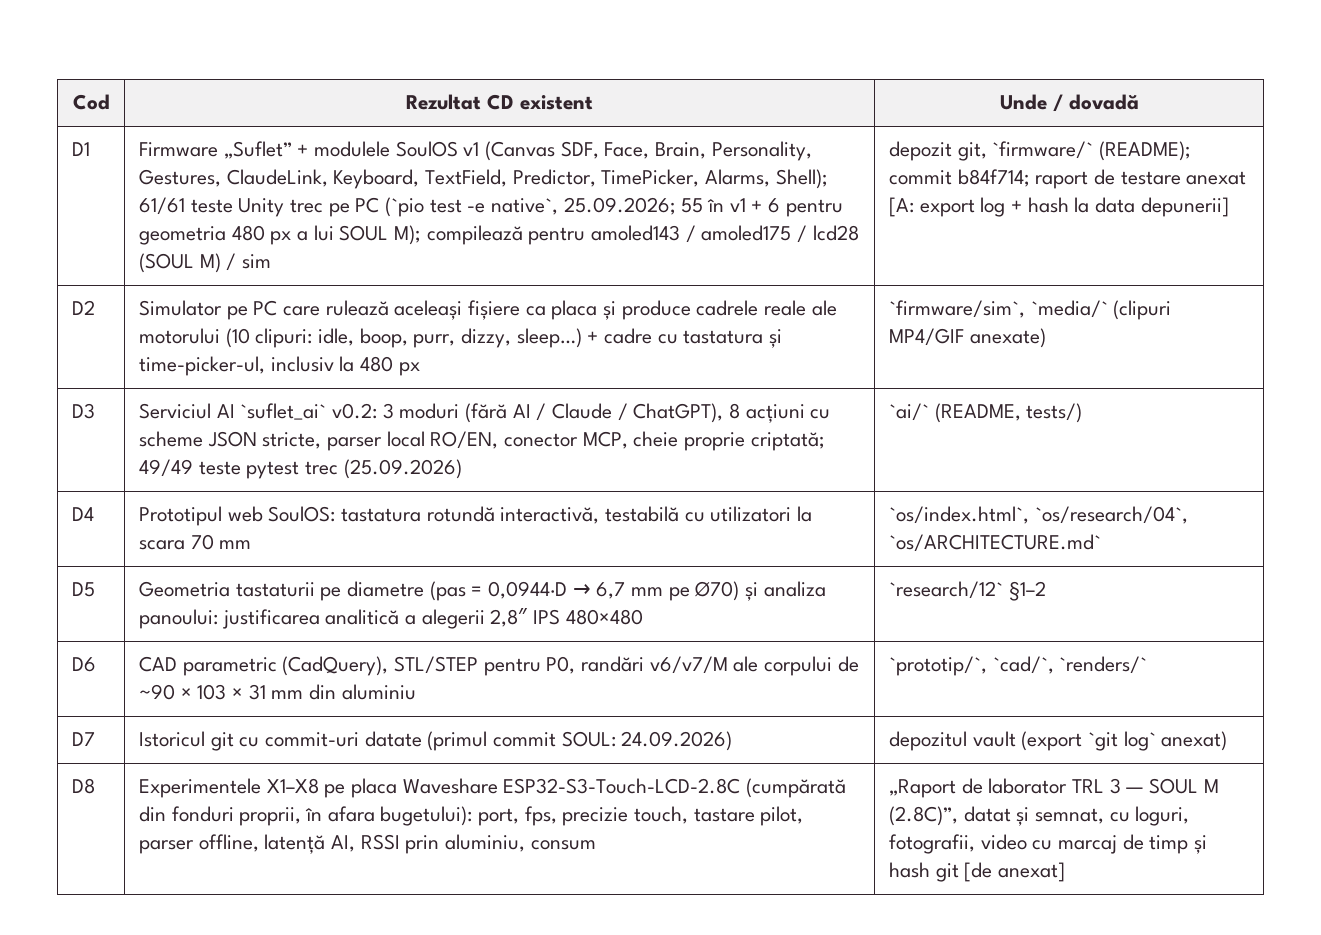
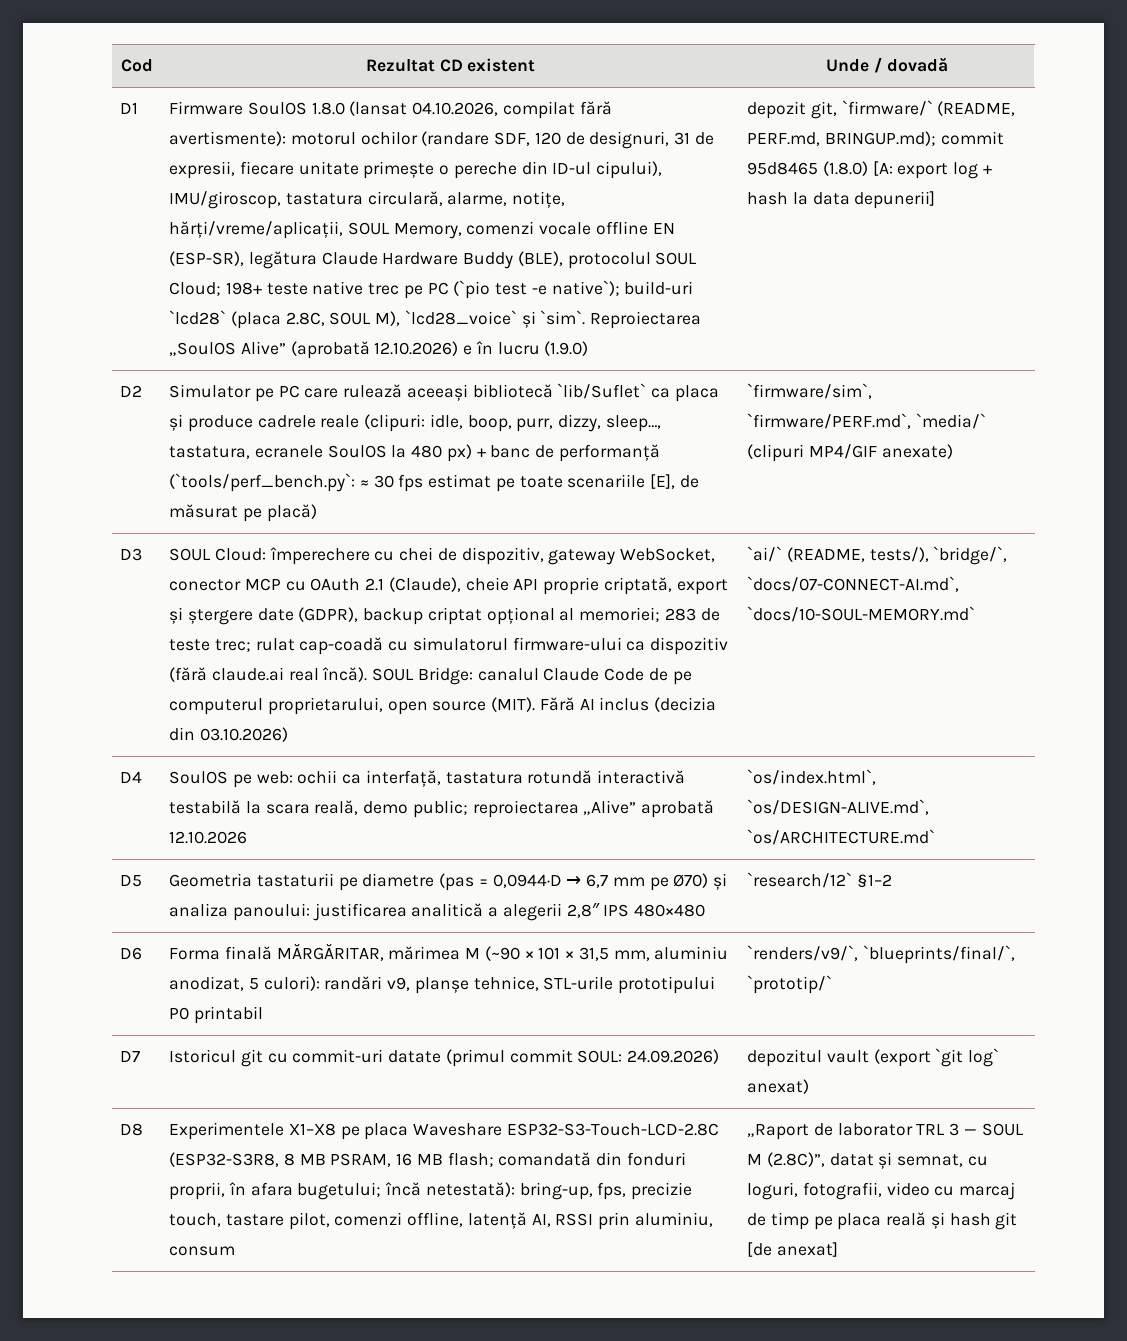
- Firmware „Suflet” + modulele SoulOS v1 (Canvas SDF, Face, Brain, Personality, Gestures, ClaudeLink, Keyboard, TextField, Predictor, TimePicker, Alarms, Shell); 61/61 teste Unity trec pe PC (`pio test -e native`, 25.09.2026; 55 în v1 + 6 pentru geometria 480 px a lui SOUL M); compilează pentru amoled143 / amoled175 / lcd28 (SOUL M) / sim | depozit git, `firmware/` (README); commit b84f714; raport de testare anexat [A: export log + hash la data depunerii]
+ Firmware SoulOS 1.8.0 (lansat 04.10.2026, compilat fără avertismente): motorul ochilor (randare SDF, 120 de designuri, 31 de expresii, fiecare unitate primește o pereche din ID-ul cipului), IMU/giroscop, tastatura circulară, alarme, notițe, hărți/vreme/aplicații, SOUL Memory, comenzi vocale offline EN (ESP-SR), legătura Claude Hardware Buddy (BLE), protocolul SOUL Cloud; 198+ teste native trec pe PC (`pio test -e native`); build-uri `lcd28` (placa 2.8C, SOUL M), `lcd28_voice` și `sim`. Reproiectarea „SoulOS Alive” (aprobată 12.10.2026) e în lucru (1.9.0) | depozit git, `firmware/` (README, PERF.md, BRINGUP.md); commit 95d8465 (1.8.0) [A: export log + hash la data depunerii]
- Simulator pe PC care rulează aceleași fișiere ca placa și produce cadrele reale ale motorului (10 clipuri: idle, boop, purr, dizzy, sleep…) + cadre cu tastatura și time-picker-ul, inclusiv la 480 px
+ Simulator pe PC care rulează aceeași bibliotecă `lib/Suflet` ca placa și produce cadrele reale (clipuri: idle, boop, purr, dizzy, sleep…, tastatura, ecranele SoulOS la 480 px) + banc de performanță (`tools/perf_bench.py`: ≈ 30 fps estimat pe toate scenariile [E], de măsurat pe placă)
- `firmware/sim`, `media/` (clipuri MP4/GIF anexate)
+ `firmware/sim`, `firmware/PERF.md`, `media/` (clipuri MP4/GIF anexate)
- Serviciul AI `suflet_ai` v0.2: 3 moduri (fără AI / Claude / ChatGPT), 8 acțiuni cu scheme JSON stricte, parser local RO/EN, conector MCP, cheie proprie criptată; 49/49 teste pytest trec (25.09.2026) | `ai/` (README, tests/)
- D4 | Prototipul web SoulOS: tastatura rotundă interactivă, testabilă cu utilizatori la scara 70 mm | `os/index.html`, `os/research/04`, `os/ARCHITECTURE.md`
+ SOUL Cloud: împerechere cu chei de dispozitiv, gateway WebSocket, conector MCP cu OAuth 2.1 (Claude), cheie API proprie criptată, export și ștergere date (GDPR), backup criptat opțional al memoriei; 283 de teste trec; rulat cap-coadă cu simulatorul firmware-ului ca dispozitiv (fără claude.ai real încă). SOUL Bridge: canalul Claude Code de pe computerul proprietarului, open source (MIT). Fără AI inclus (decizia din 03.10.2026) | `ai/` (README, tests/), `bridge/`, `docs/07-CONNECT-AI.md`, `docs/10-SOUL-MEMORY.md`
+ D4 | SoulOS pe web: ochii ca interfață, tastatura rotundă interactivă testabilă la scara reală, demo public; reproiectarea „Alive” aprobată 12.10.2026 | `os/index.html`, `os/DESIGN-ALIVE.md`, `os/ARCHITECTURE.md`
- D6 | CAD parametric (CadQuery), STL/STEP pentru P0, randări v6/v7/M ale corpului de ~90 × 103 × 31 mm din aluminiu | `prototip/`, `cad/`, `renders/`
+ D6 | Forma finală MĂRGĂRITAR, mărimea M (~90 × 101 × 31,5 mm, aluminiu anodizat, 5 culori): randări v9, planșe tehnice, STL-urile prototipului P0 printabil | `renders/v9/`, `blueprints/final/`, `prototip/`
- Experimentele X1–X8 pe placa Waveshare ESP32-S3-Touch-LCD-2.8C (cumpărată din fonduri proprii, în afara bugetului): port, fps, precizie touch, tastare pilot, parser offline, latență AI, RSSI prin aluminiu, consum
+ Experimentele X1–X8 pe placa Waveshare ESP32-S3-Touch-LCD-2.8C (ESP32-S3R8, 8 MB PSRAM, 16 MB flash; comandată din fonduri proprii, în afara bugetului; încă netestată): bring-up, fps, precizie touch, tastare pilot, comenzi offline, latență AI, RSSI prin aluminiu, consum
- „Raport de laborator TRL 3 — SOUL M (2.8C)”, datat și semnat, cu loguri, fotografii, video cu marcaj de timp și hash git [de anexat]
+ „Raport de laborator TRL 3 — SOUL M (2.8C)”, datat și semnat, cu loguri, fotografii, video cu marcaj de timp pe placa reală și hash git [de anexat]

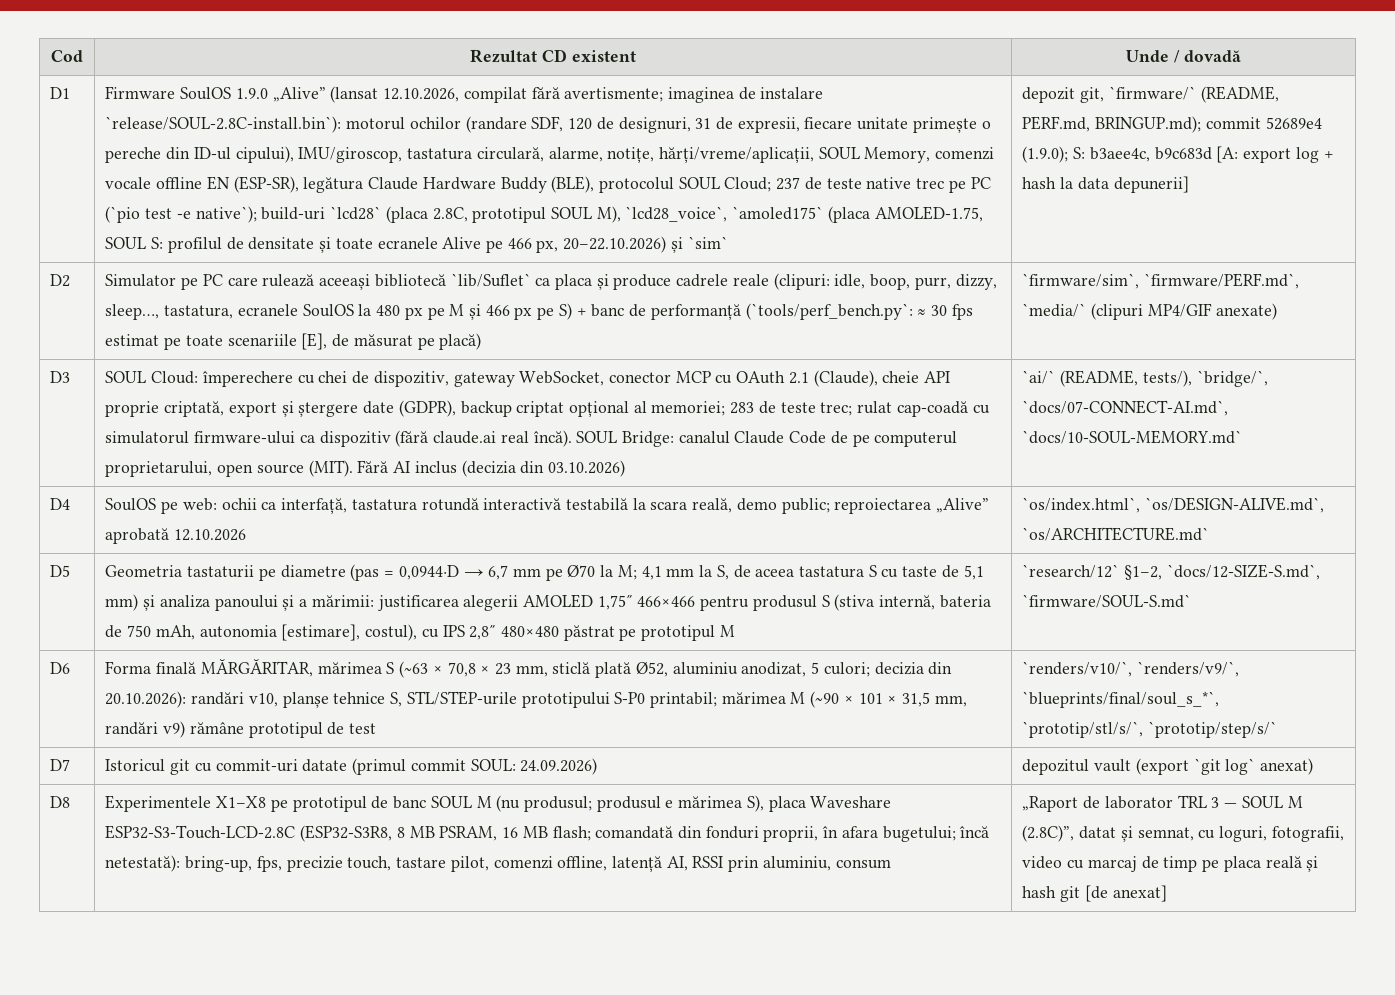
- Firmware SoulOS 1.8.0 (lansat 04.10.2026, compilat fără avertismente): motorul ochilor (randare SDF, 120 de designuri, 31 de expresii, fiecare unitate primește o pereche din ID-ul cipului), IMU/giroscop, tastatura circulară, alarme, notițe, hărți/vreme/aplicații, SOUL Memory, comenzi vocale offline EN (ESP-SR), legătura Claude Hardware Buddy (BLE), protocolul SOUL Cloud; 198+ teste native trec pe PC (`pio test -e native`); build-uri `lcd28` (placa 2.8C, SOUL M), `lcd28_voice` și `sim`. Reproiectarea „SoulOS Alive” (aprobată 12.10.2026) e în lucru (1.9.0)
+ Firmware SoulOS 1.9.0 „Alive” (lansat 12.10.2026, compilat fără avertismente; imaginea de instalare `release/SOUL-2.8C-install.bin`): motorul ochilor (randare SDF, 120 de designuri, 31 de expresii, fiecare unitate primește o pereche din ID-ul cipului), IMU/giroscop, tastatura circulară, alarme, notițe, hărți/vreme/aplicații, SOUL Memory, comenzi vocale offline EN (ESP-SR), legătura Claude Hardware Buddy (BLE), protocolul SOUL Cloud; 237 de teste native trec pe PC (`pio test -e native`); build-uri `lcd28` (placa 2.8C, prototipul SOUL M), `lcd28_voice`, `amoled175` (placa AMOLED-1.75, SOUL S: profilul de densitate și toate ecranele Alive pe 466 px, 20–22.10.2026) și `sim`
- depozit git, `firmware/` (README, PERF.md, BRINGUP.md); commit 95d8465 (1.8.0) [A: export log + hash la data depunerii]
+ depozit git, `firmware/` (README, PERF.md, BRINGUP.md); commit 52689e4 (1.9.0); S: b3aee4c, b9c683d [A: export log + hash la data depunerii]
- Simulator pe PC care rulează aceeași bibliotecă `lib/Suflet` ca placa și produce cadrele reale (clipuri: idle, boop, purr, dizzy, sleep…, tastatura, ecranele SoulOS la 480 px) + banc de performanță (`tools/perf_bench.py`: ≈ 30 fps estimat pe toate scenariile [E], de măsurat pe placă)
+ Simulator pe PC care rulează aceeași bibliotecă `lib/Suflet` ca placa și produce cadrele reale (clipuri: idle, boop, purr, dizzy, sleep…, tastatura, ecranele SoulOS la 480 px pe M și 466 px pe S) + banc de performanță (`tools/perf_bench.py`: ≈ 30 fps estimat pe toate scenariile [E], de măsurat pe placă)
- Geometria tastaturii pe diametre (pas = 0,0944·D → 6,7 mm pe Ø70) și analiza panoului: justificarea analitică a alegerii 2,8″ IPS 480×480 | `research/12` §1–2
+ Geometria tastaturii pe diametre (pas = 0,0944·D → 6,7 mm pe Ø70 la M; 4,1 mm la S, de aceea tastatura S cu taste de 5,1 mm) și analiza panoului și a mărimii: justificarea alegerii AMOLED 1,75″ 466×466 pentru produsul S (stiva internă, bateria de 750 mAh, autonomia [estimare], costul), cu IPS 2,8″ 480×480 păstrat pe prototipul M | `research/12` §1–2, `docs/12-SIZE-S.md`, `firmware/SOUL-S.md`
- Forma finală MĂRGĂRITAR, mărimea M (~90 × 101 × 31,5 mm, aluminiu anodizat, 5 culori): randări v9, planșe tehnice, STL-urile prototipului P0 printabil | `renders/v9/`, `blueprints/final/`, `prototip/`
+ Forma finală MĂRGĂRITAR, mărimea S (~63 × 70,8 × 23 mm, sticlă plată Ø52, aluminiu anodizat, 5 culori; decizia din 20.10.2026): randări v10, planșe tehnice S, STL/STEP-urile prototipului S-P0 printabil; mărimea M (~90 × 101 × 31,5 mm, randări v9) rămâne prototipul de test | `renders/v10/`, `renders/v9/`, `blueprints/final/soul_s_*`, `prototip/stl/s/`, `prototip/step/s/`
- Experimentele X1–X8 pe placa Waveshare ESP32-S3-Touch-LCD-2.8C (ESP32-S3R8, 8 MB PSRAM, 16 MB flash; comandată din fonduri proprii, în afara bugetului; încă netestată): bring-up, fps, precizie touch, tastare pilot, comenzi offline, latență AI, RSSI prin aluminiu, consum
+ Experimentele X1–X8 pe prototipul de banc SOUL M (nu produsul; produsul e mărimea S), placa Waveshare ESP32-S3-Touch-LCD-2.8C (ESP32-S3R8, 8 MB PSRAM, 16 MB flash; comandată din fonduri proprii, în afara bugetului; încă netestată): bring-up, fps, precizie touch, tastare pilot, comenzi offline, latență AI, RSSI prin aluminiu, consum

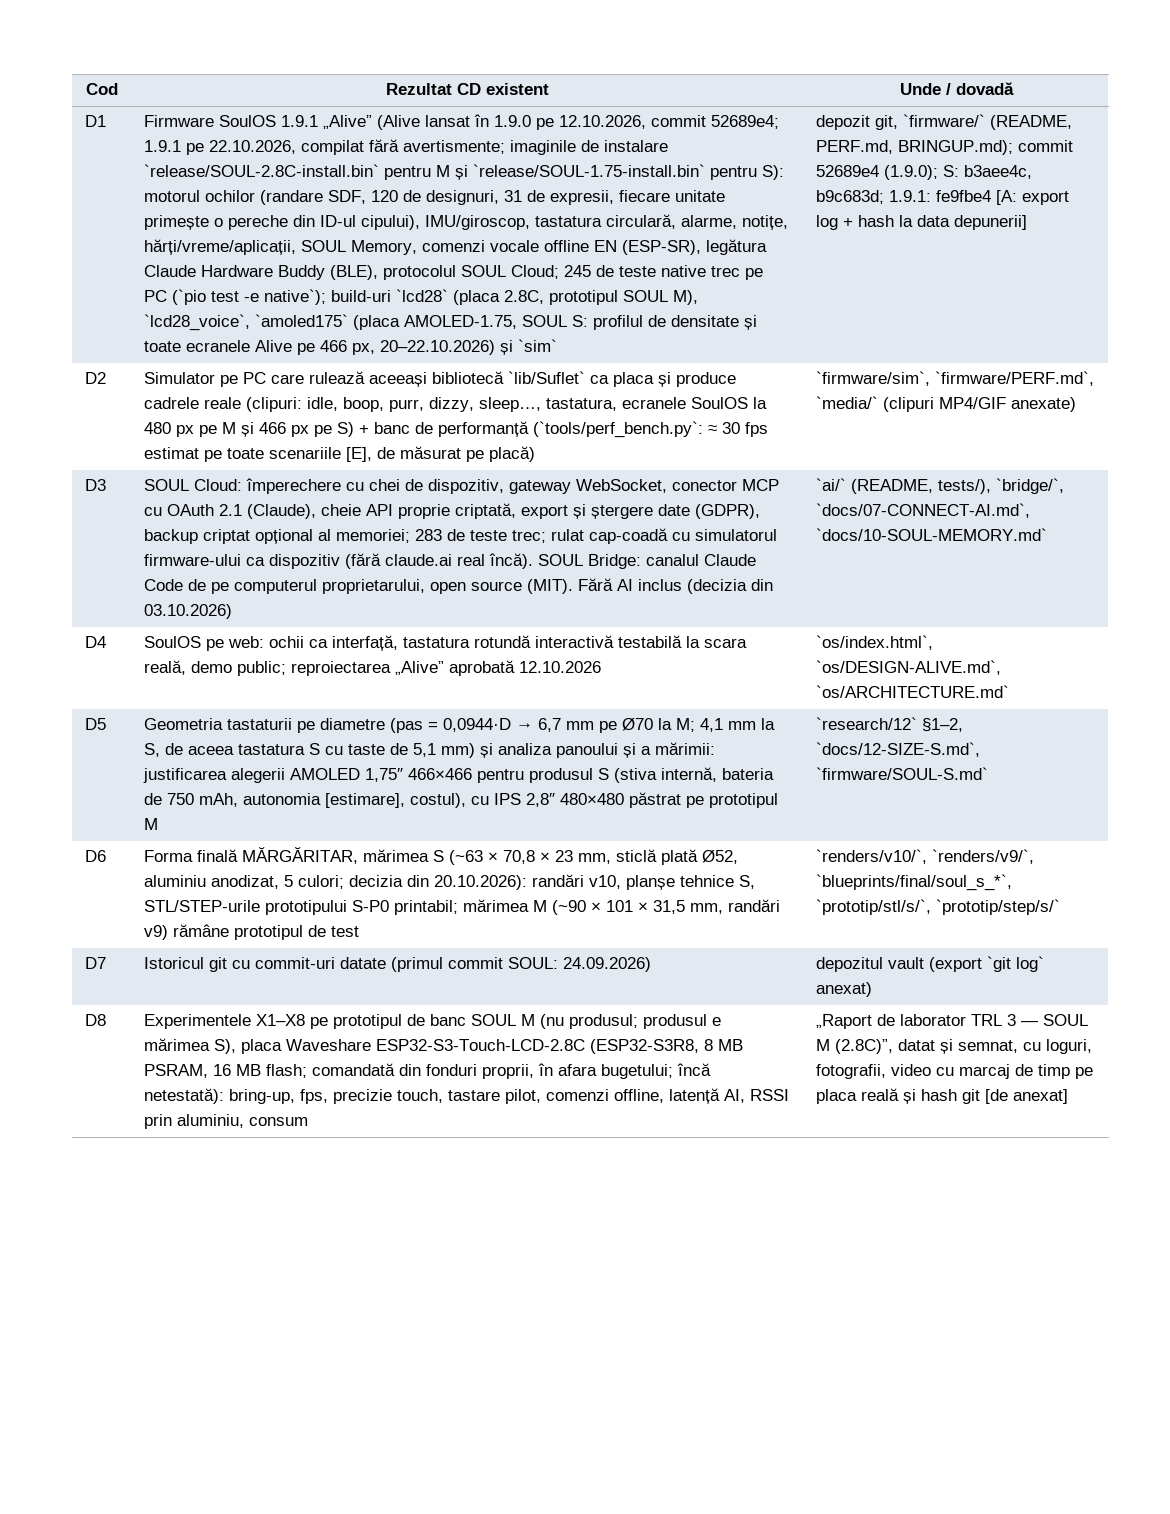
- Firmware SoulOS 1.9.0 „Alive” (lansat 12.10.2026, compilat fără avertismente;
+ Firmware SoulOS 1.9.1 „Alive” (Alive lansat în 1.9.0 pe 12.10.2026, commit 52689e4; 1.9.1 pe 22.10.2026, compilat fără avertismente;
- imaginea de instalare `release/SOUL-2.8C-install.bin`):
+ imaginile de instalare `release/SOUL-2.8C-install.bin` pentru M și `release/SOUL-1.75-install.bin` pentru S):
- 237 de teste native trec pe PC (`pio test -e native`);
+ 245 de teste native trec pe PC (`pio test -e native`);
- depozit git, `firmware/` (README, PERF.md, BRINGUP.md); commit 52689e4 (1.9.0); S: b3aee4c, b9c683d [A: export log + hash la data depunerii]
+ depozit git, `firmware/` (README, PERF.md, BRINGUP.md); commit 52689e4 (1.9.0); S: b3aee4c, b9c683d; 1.9.1: fe9fbe4 [A: export log + hash la data depunerii]

